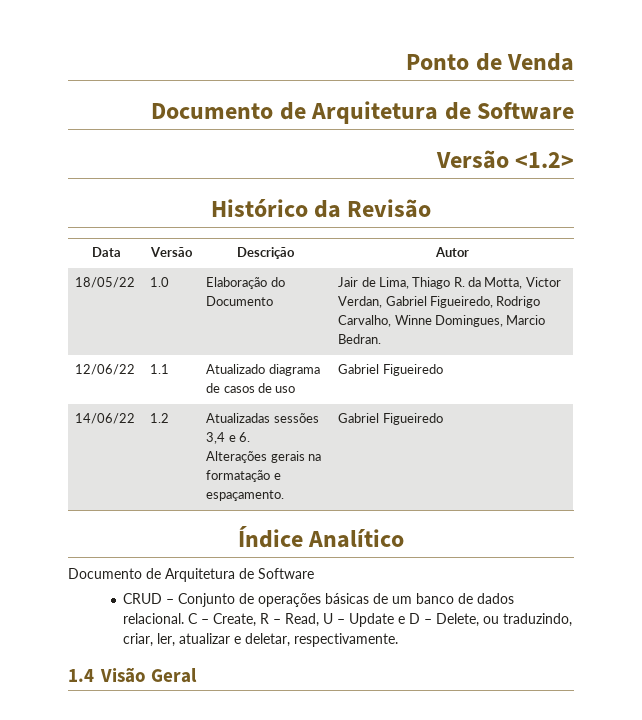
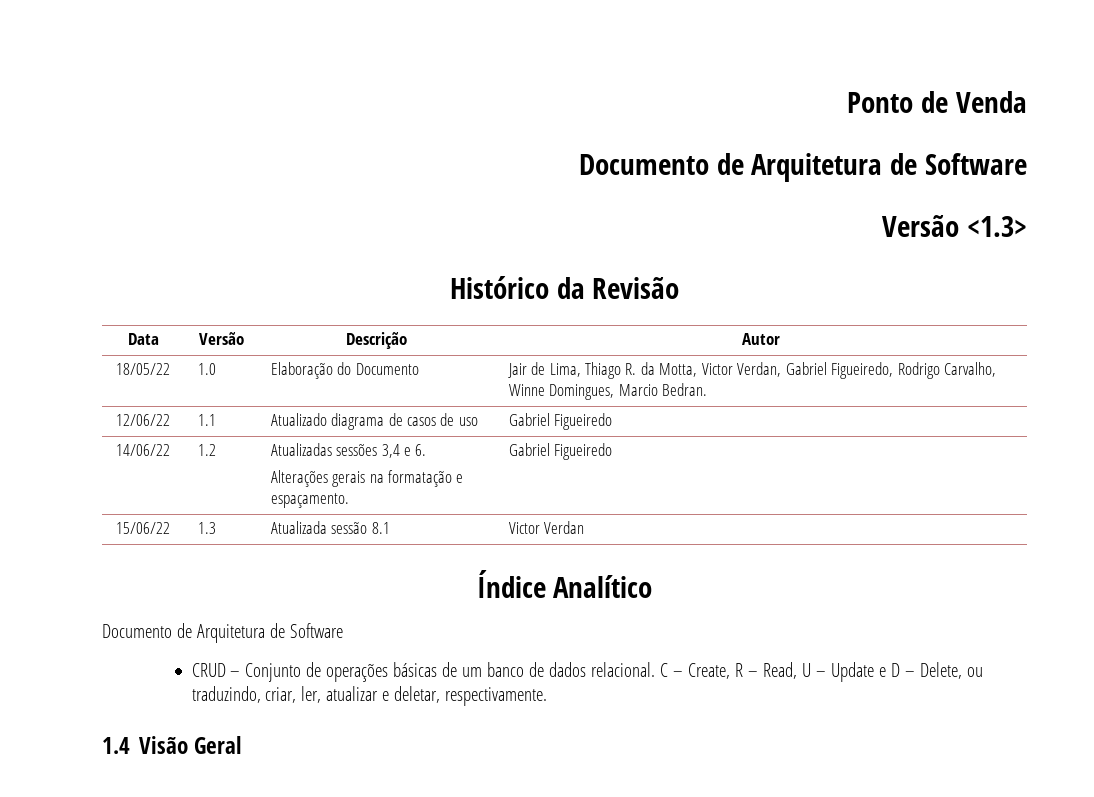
- Versão <1.2>
+ Versão <1.3>
+ 15/06/22 | 1.3 | Atualizada sessão 8.1 | Victor Verdan

